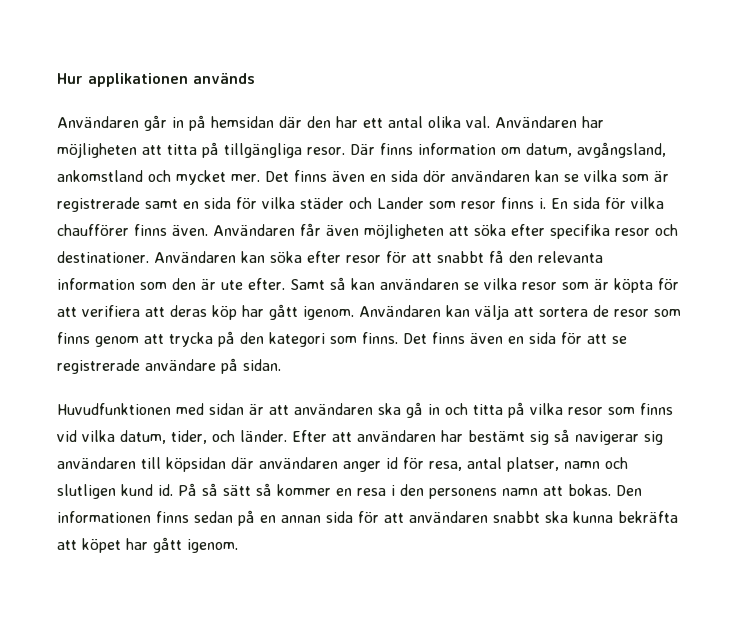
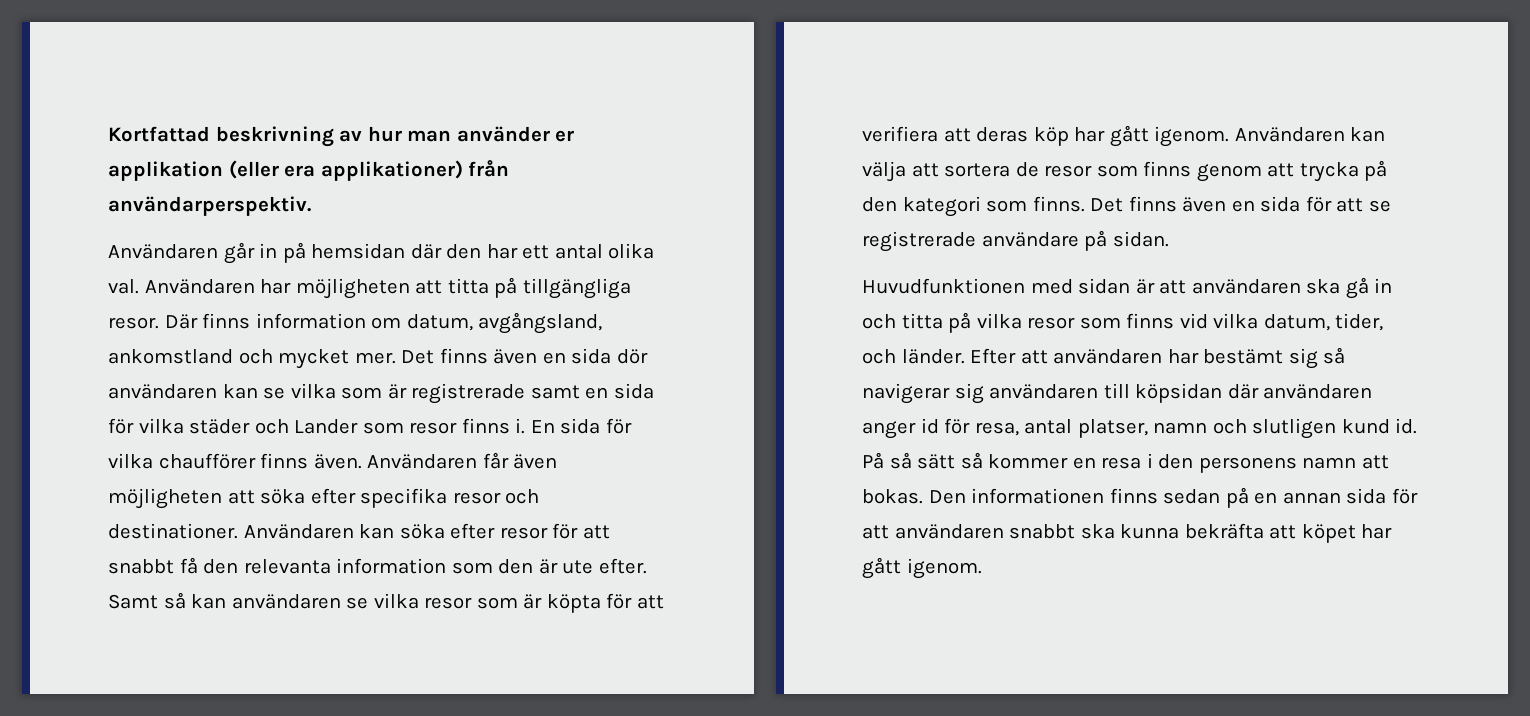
- Hur applikationen används
+ Kortfattad beskrivning av hur man använder er applikation (eller era applikationer) från användarperspektiv.

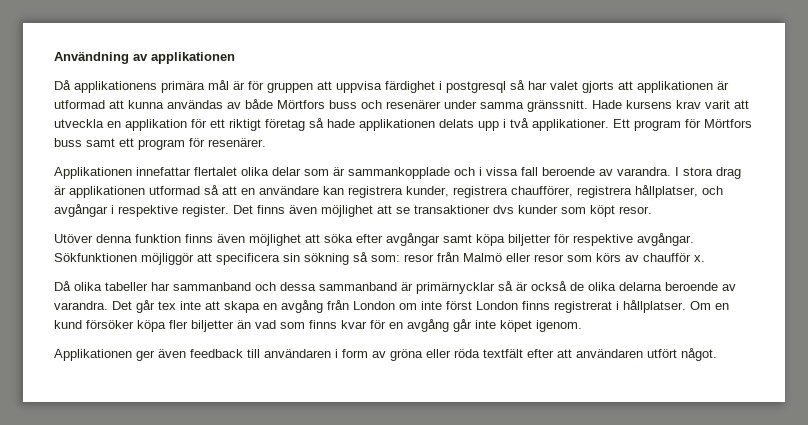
- Kortfattad beskrivning av hur man använder er applikation (eller era applikationer) från användarperspektiv.
- Användaren går in på hemsidan där den har ett antal olika val. Användaren har möjligheten att titta på tillgängliga resor. Där finns information om datum, avgångsland, ankomstland och mycket mer. Det finns även en sida dör användaren kan se vilka som är registrerade samt en sida för vilka städer och Lander som resor finns i. En sida för vilka chaufförer finns även. Användaren får även möjligheten att söka efter specifika resor och destinationer. Användaren kan söka efter resor för att snabbt få den relevanta information som den är ute efter. Samt så kan användaren se vilka resor som är köpta för att verifiera att deras köp har gått igenom. Användaren kan välja att sortera de resor som finns genom att trycka på den kategori som finns. Det finns även en sida för att se registrerade användare på sidan.
- Huvudfunktionen med sidan är att användaren ska gå in och titta på vilka resor som finns vid vilka datum, tider, och länder. Efter att användaren har bestämt sig så navigerar sig användaren till köpsidan där användaren anger id för resa, antal platser, namn och slutligen kund id. På så sätt så kommer en resa i den personens namn att bokas. Den informationen finns sedan på en annan sida för att användaren snabbt ska kunna bekräfta att köpet har gått igenom.
+ Användning av applikationen
+ Då applikationens primära mål är för gruppen att uppvisa färdighet i postgresql så har valet gjorts att applikationen är utformad att kunna användas av både Mörtfors buss och resenärer under samma gränssnitt. Hade kursens krav varit att utveckla en applikation för ett riktigt företag så hade applikationen delats upp i två applikationer. Ett program för Mörtfors buss samt ett program för resenärer.
+ Applikationen innefattar flertalet olika delar som är sammankopplade och i vissa fall beroende av varandra. I stora drag är applikationen utformad så att en användare kan registrera kunder, registrera chaufförer, registrera hållplatser, och avgångar i respektive register. Det finns även möjlighet att se transaktioner dvs kunder som köpt resor.
+ Utöver denna funktion finns även möjlighet att söka efter avgångar samt köpa biljetter för respektive avgångar. Sökfunktionen möjliggör att specificera sin sökning så som: resor från Malmö eller resor som körs av chaufför x.
+ Då olika tabeller har sammanband och dessa sammanband är primärnycklar så är också de olika delarna beroende av varandra. Det går tex inte att skapa en avgång från London om inte först London finns registrerat i hållplatser. Om en kund försöker köpa fler biljetter än vad som finns kvar för en avgång går inte köpet igenom.
+ Applikationen ger även feedback till användaren i form av gröna eller röda textfält efter att användaren utfört något.

